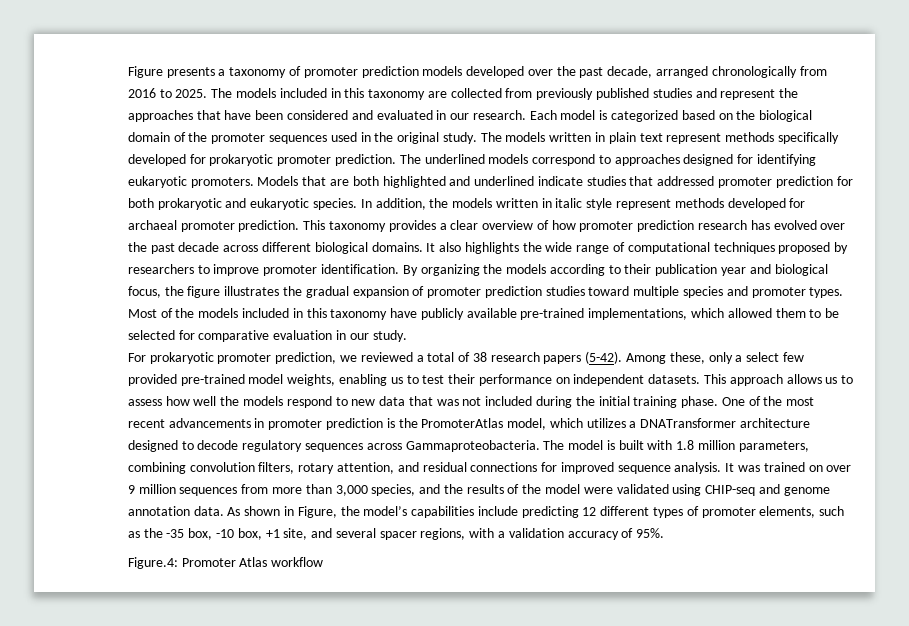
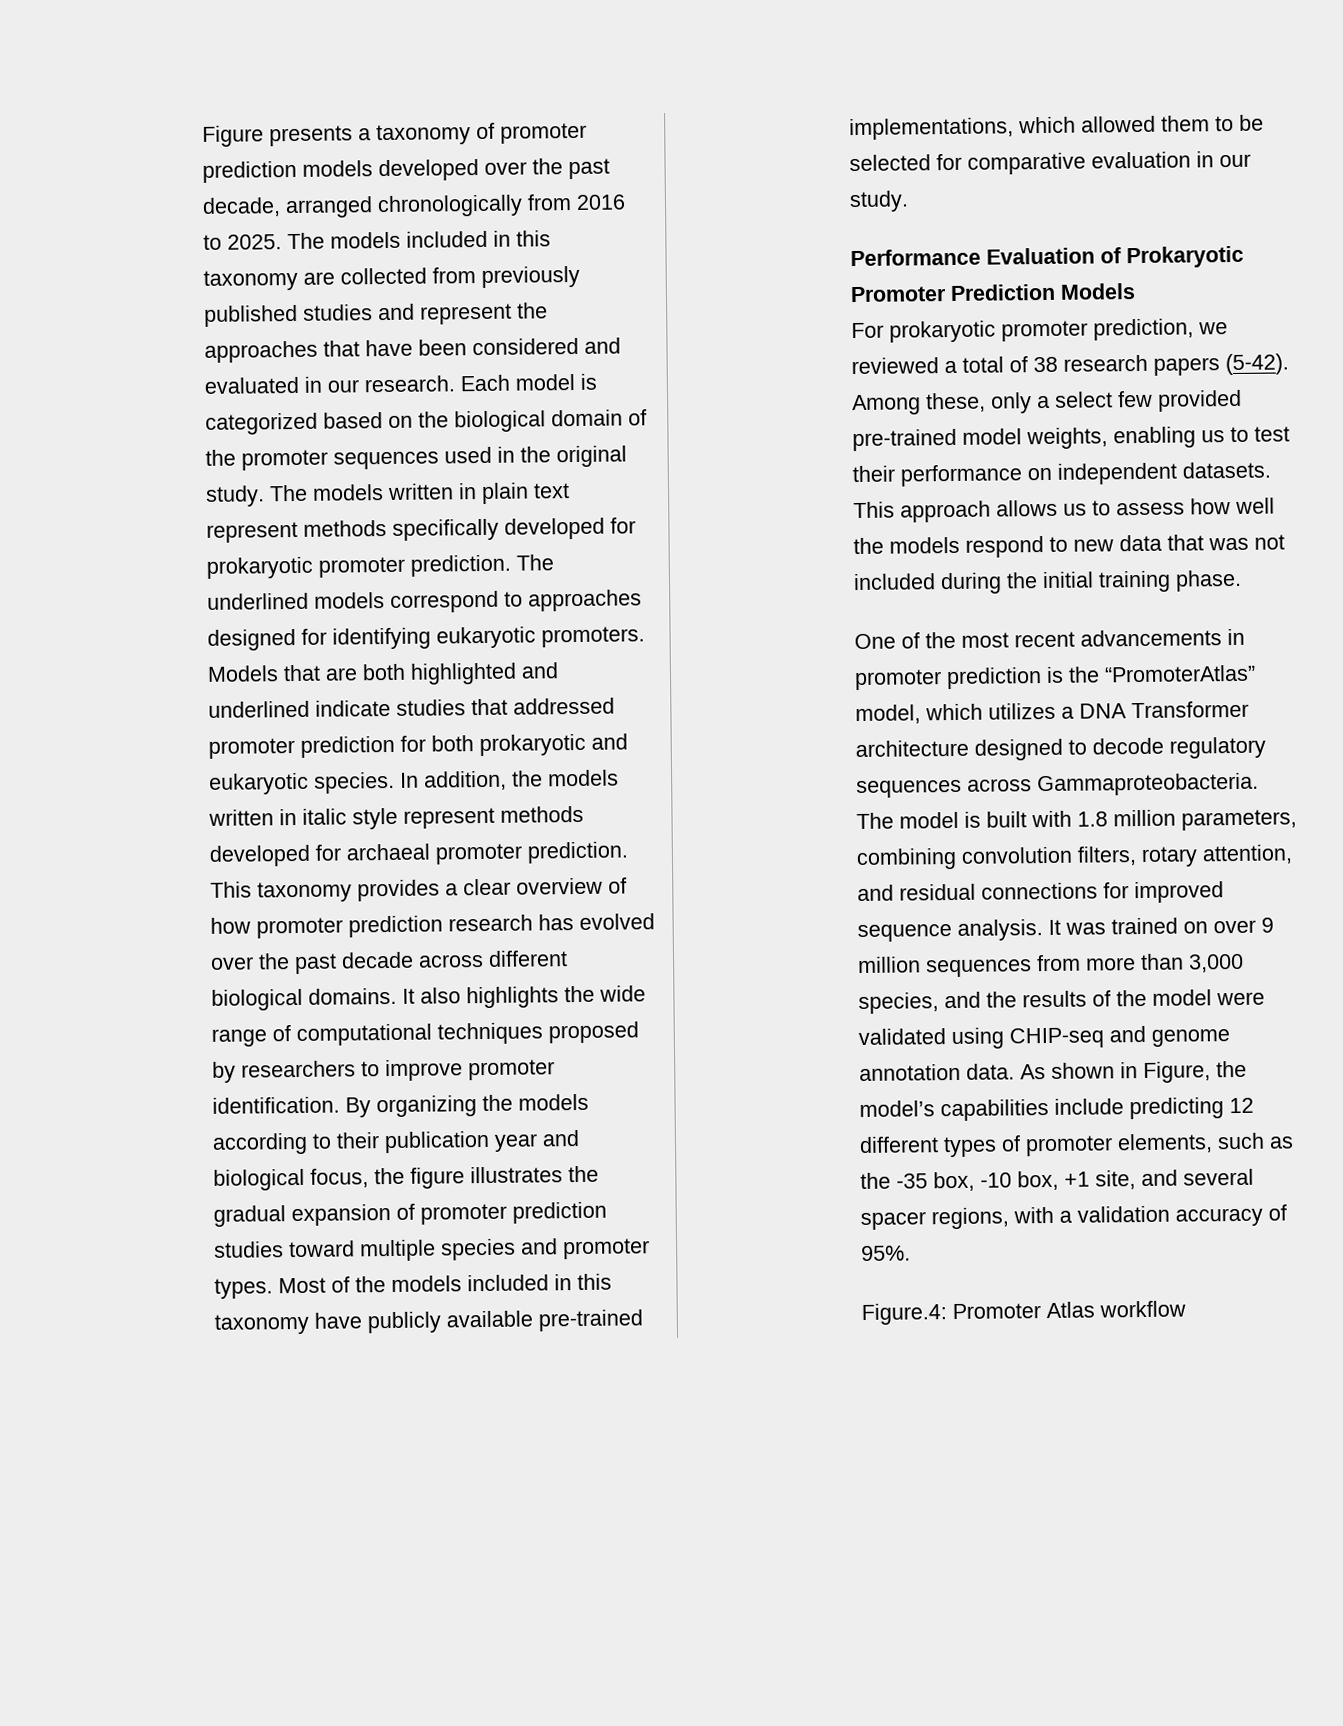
+ Performance Evaluation of Prokaryotic Promoter Prediction Models
- This approach allows us to assess how well the models respond to new data that was not included during the initial training phase. One of the most recent advancements in promoter prediction is the PromoterAtlas model, which utilizes a DNATransformer architecture designed to decode regulatory sequences across Gammaproteobacteria.
+ This approach allows us to assess how well the models respond to new data that was not included during the initial training phase.
+ One of the most recent advancements in promoter prediction is the “PromoterAtlas” model, which utilizes a DNA Transformer architecture designed to decode regulatory sequences across Gammaproteobacteria.

